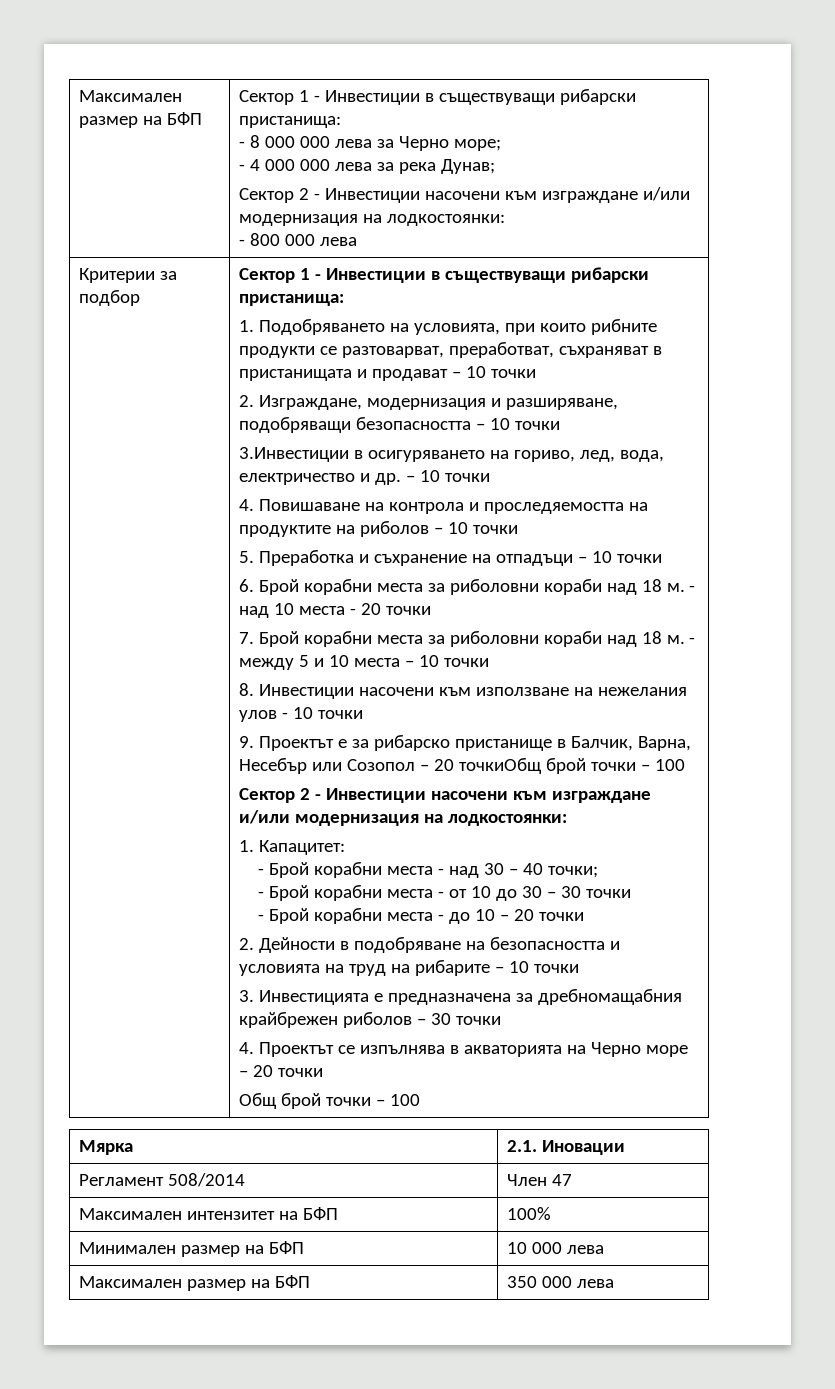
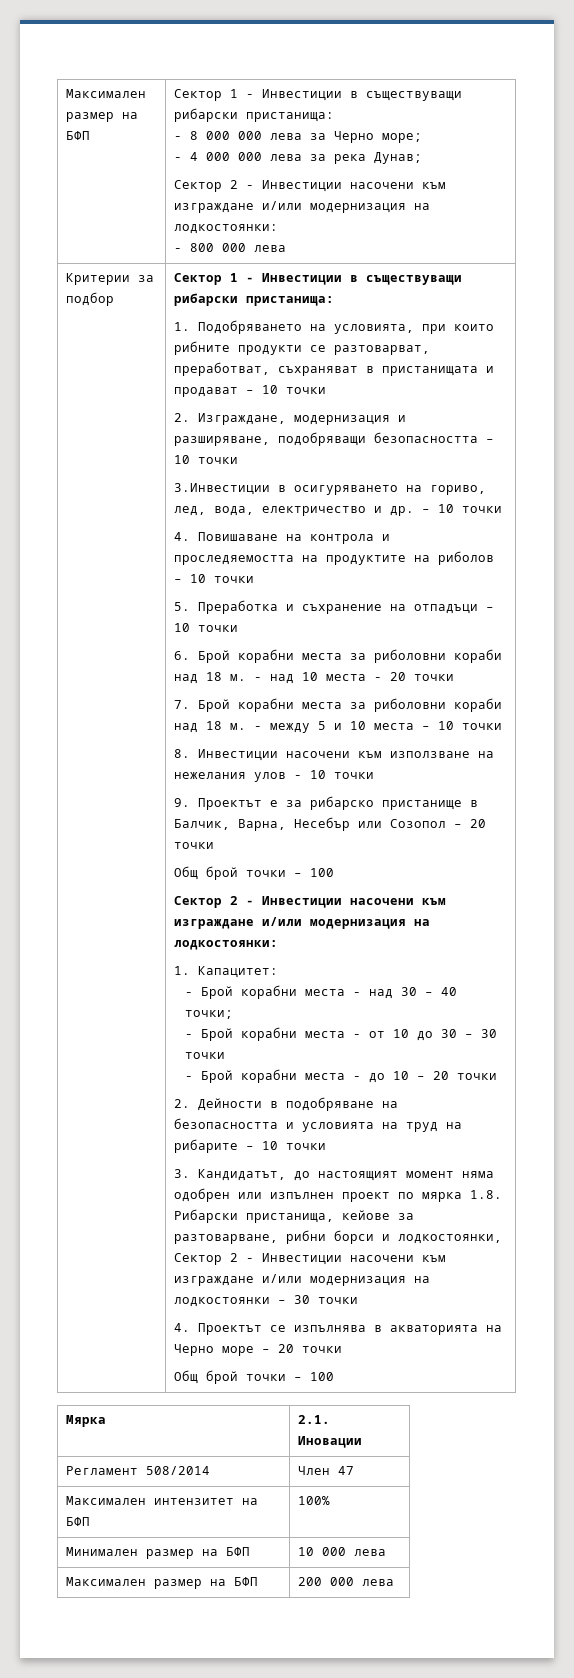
- 9. Проектът e за рибарско пристанище в Балчик, Варна, Несебър или Созопол – 20 точкиОбщ брой точки – 100
+ 9. Проектът e за рибарско пристанище в Балчик, Варна, Несебър или Созопол – 20 точки
+ Общ брой точки – 100
- 3. Инвестицията е предназначена за дребномащабния крайбрежен риболов – 30 точки
+ 3. Кандидатът, до настоящият момент няма одобрен или изпълнен проект по мярка 1.8. Рибарски пристанища, кейове за разтоварване, рибни борси и лодкостоянки, Сектор 2 - Инвестиции насочени към изграждане и/или модернизация на лодкостоянки – 30 точки
- Максимален размер на БФП | 350 000 лева
+ Максимален размер на БФП | 200 000 лева

